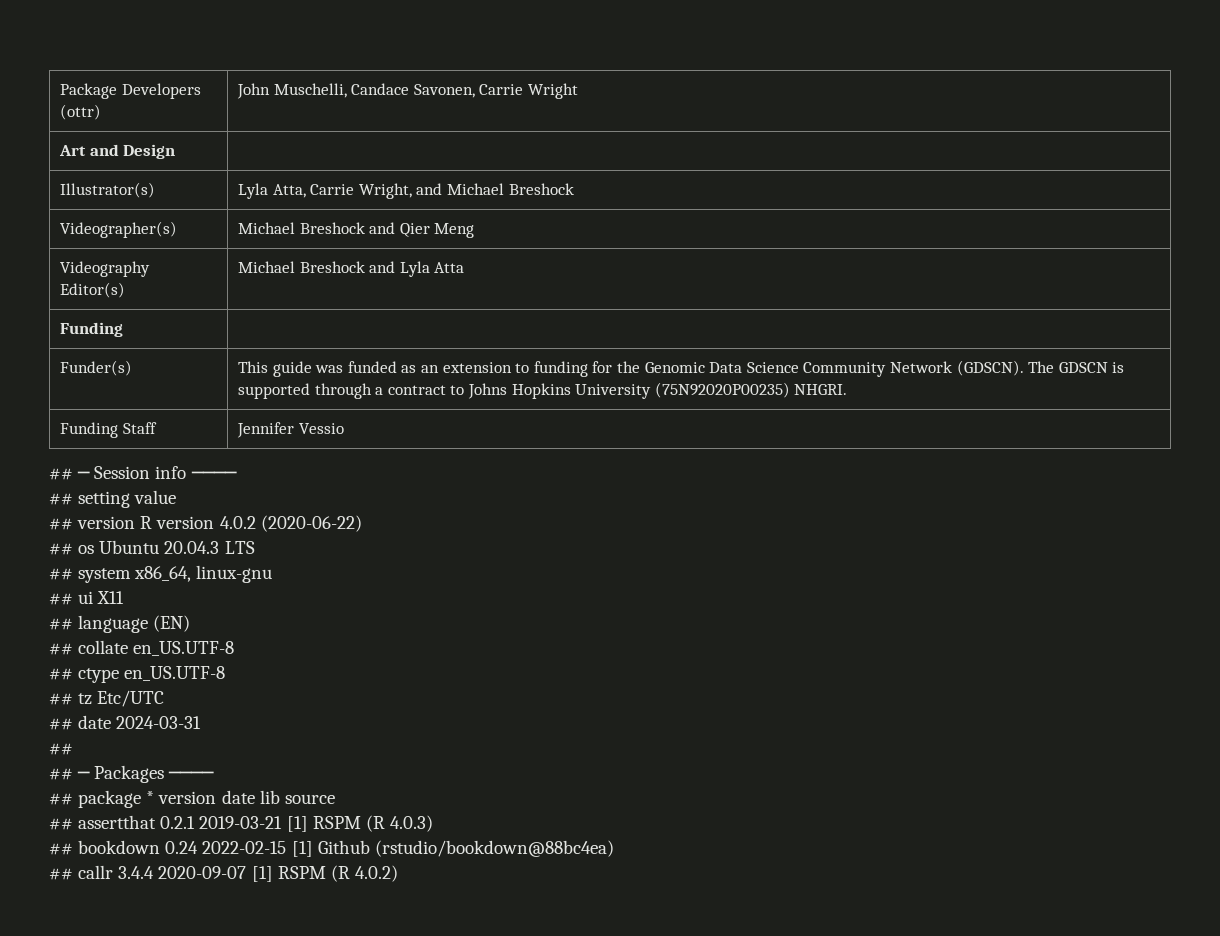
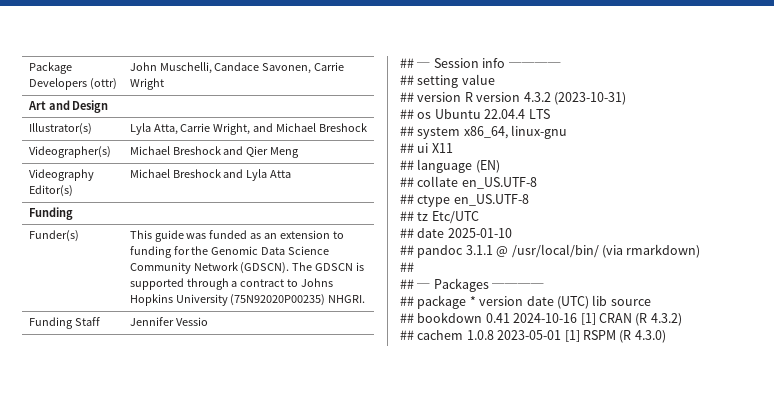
- ## version R version 4.0.2 (2020-06-22)
+ ## version R version 4.3.2 (2023-10-31)
- ## os Ubuntu 20.04.3 LTS
+ ## os Ubuntu 22.04.4 LTS
- ## date 2024-03-31
+ ## date 2025-01-10
+ ## pandoc 3.1.1 @ /usr/local/bin/ (via rmarkdown)
- ## package * version date lib source
+ ## package * version date (UTC) lib source
- ## assertthat 0.2.1 2019-03-21 [1] RSPM (R 4.0.3)
- ## bookdown 0.24 2022-02-15 [1] Github (rstudio/bookdown@88bc4ea)
- ## callr 3.4.4 2020-09-07 [1] RSPM (R 4.0.2)
+ ## bookdown 0.41 2024-10-16 [1] CRAN (R 4.3.2)
+ ## cachem 1.0.8 2023-05-01 [1] RSPM (R 4.3.0)

